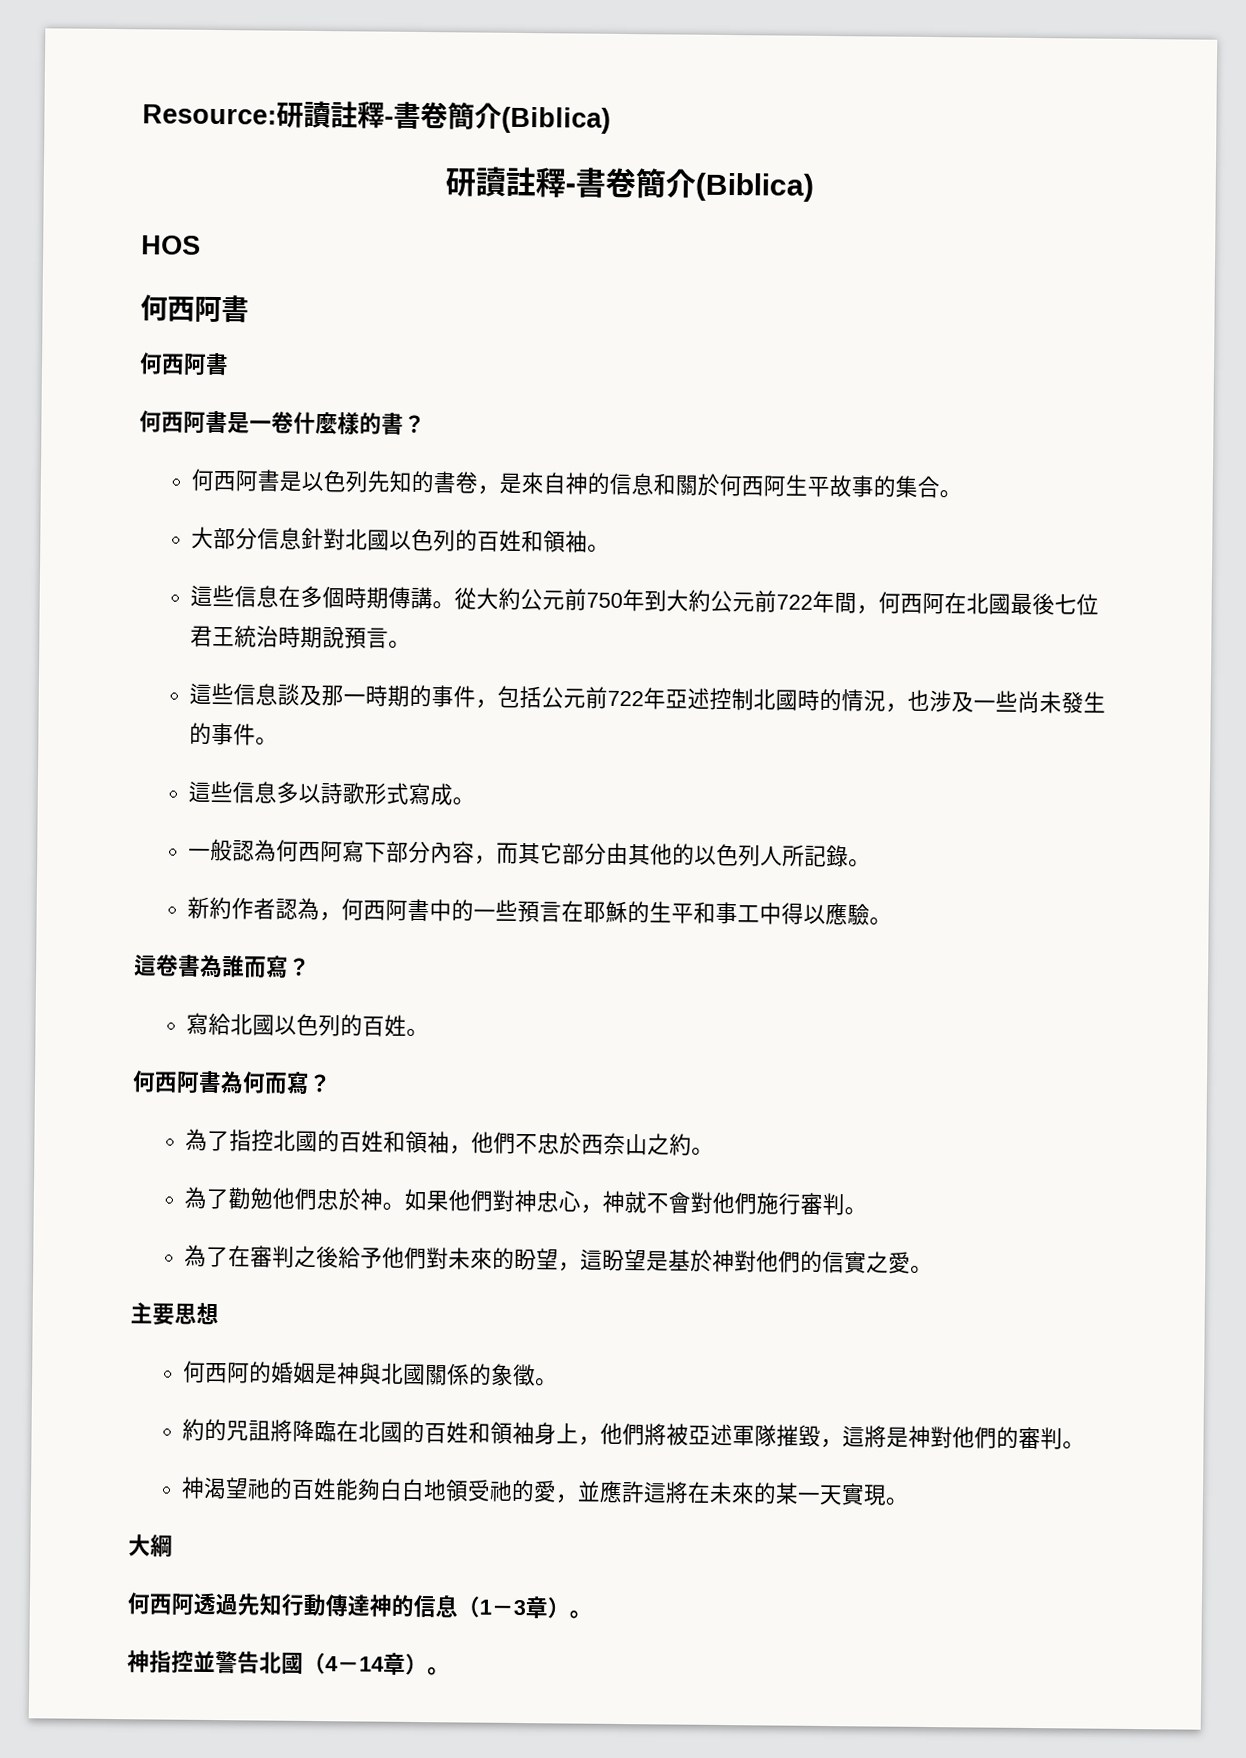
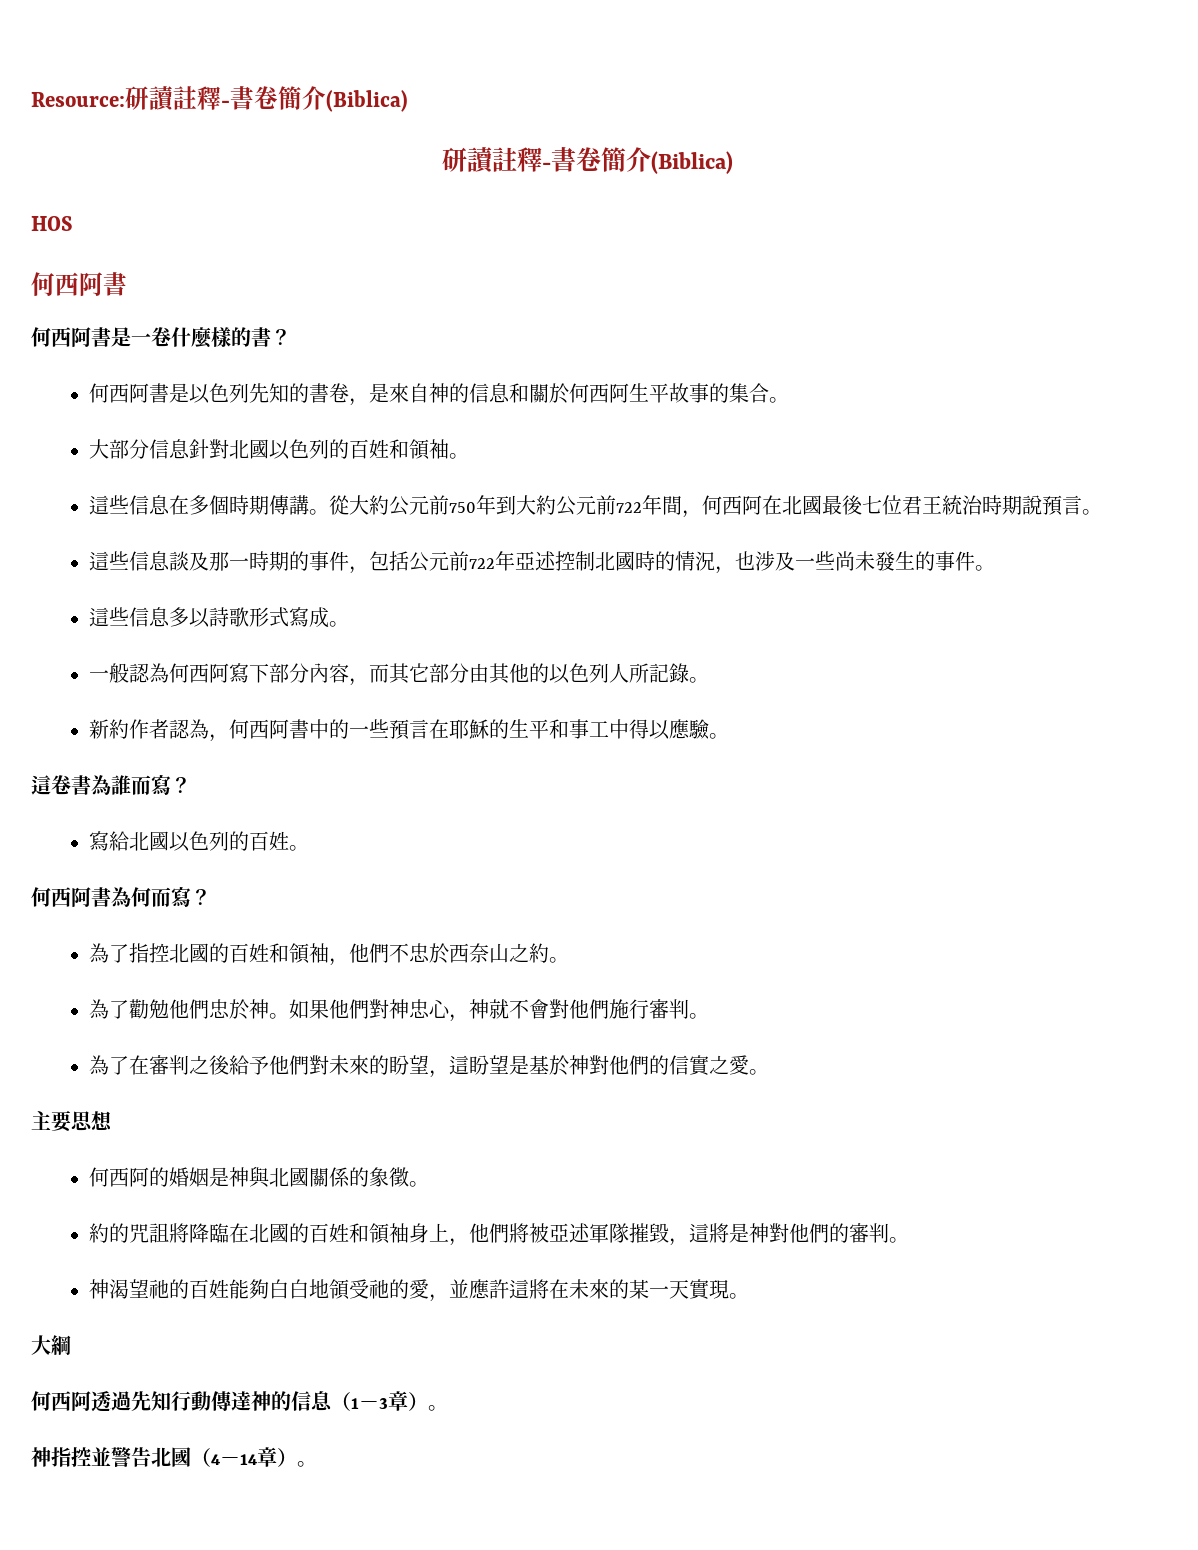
  HOS
- 何西阿書

